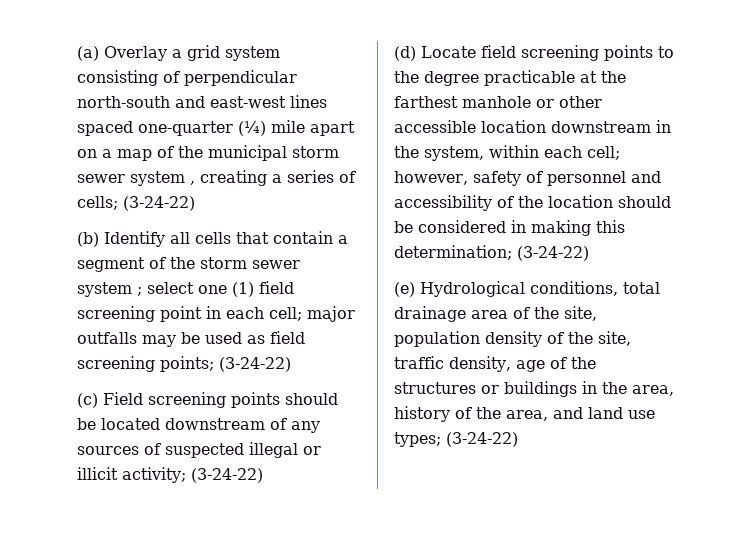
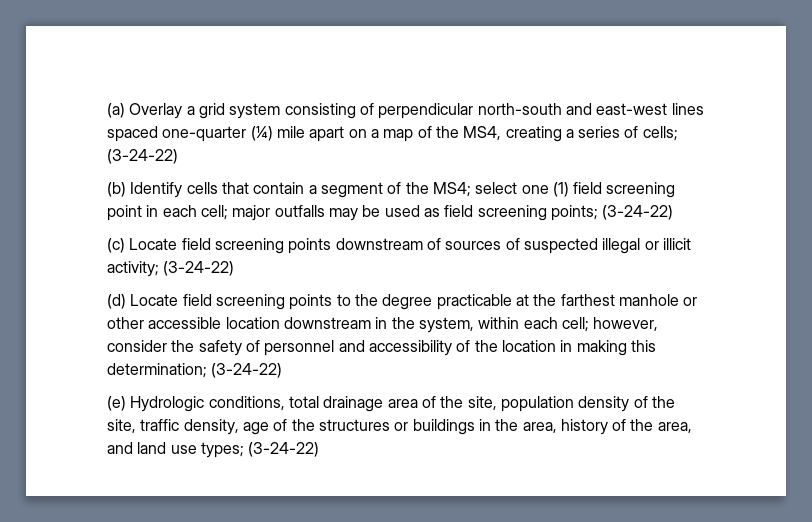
- (a) Overlay a grid system consisting of perpendicular north-south and east-west lines spaced one-quarter (¼) mile apart on a map of the municipal storm sewer system , creating a series of cells; (3-24-22)
+ (a) Overlay a grid system consisting of perpendicular north-south and east-west lines spaced one-quarter (¼) mile apart on a map of the MS4, creating a series of cells; (3-24-22)
- (b) Identify all cells that contain a segment of the storm sewer system ; select one (1) field screening point in each cell; major outfalls may be used as field screening points; (3-24-22)
+ (b) Identify cells that contain a segment of the MS4; select one (1) field screening point in each cell; major outfalls may be used as field screening points; (3-24-22)
- (c) Field screening points should be located downstream of any sources of suspected illegal or illicit activity; (3-24-22)
+ (c) Locate field screening points downstream of sources of suspected illegal or illicit activity; (3-24-22)
- (d) Locate field screening points to the degree practicable at the farthest manhole or other accessible location downstream in the system, within each cell; however, safety of personnel and accessibility of the location should be considered in making this determination; (3-24-22)
+ (d) Locate field screening points to the degree practicable at the farthest manhole or other accessible location downstream in the system, within each cell; however, consider the safety of personnel and accessibility of the location in making this determination; (3-24-22)
- (e) Hydrological conditions, total drainage area of the site, population density of the site, traffic density, age of the structures or buildings in the area, history of the area, and land use types; (3-24-22)
+ (e) Hydrologic conditions, total drainage area of the site, population density of the site, traffic density, age of the structures or buildings in the area, history of the area, and land use types; (3-24-22)

